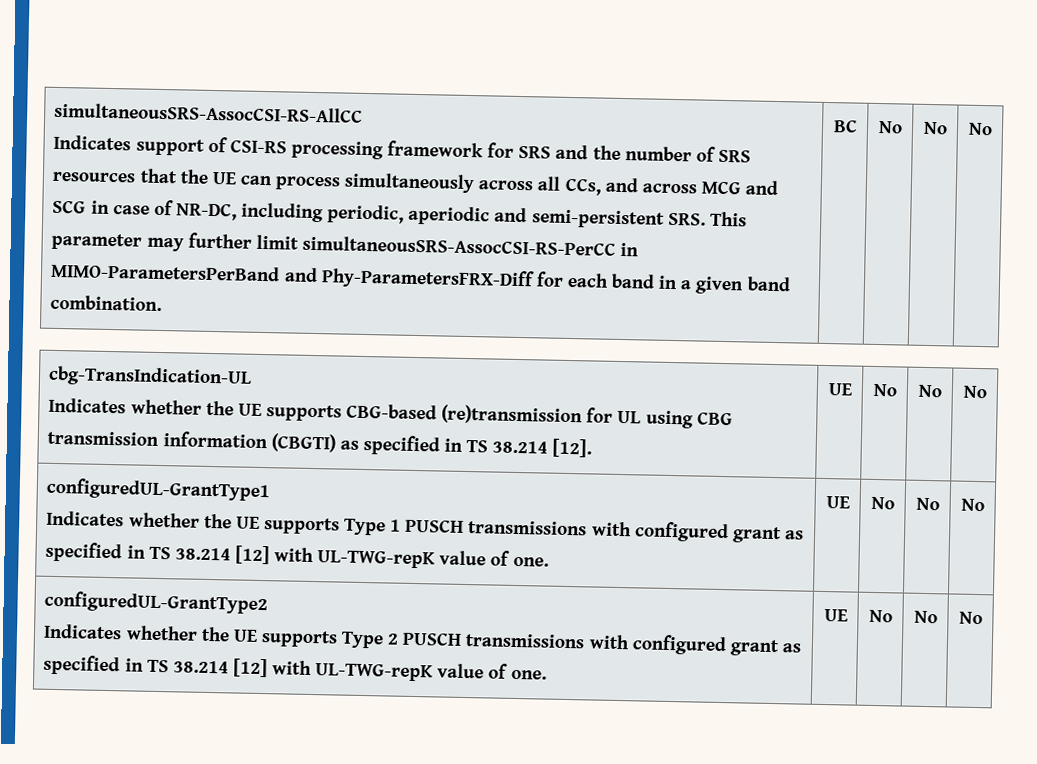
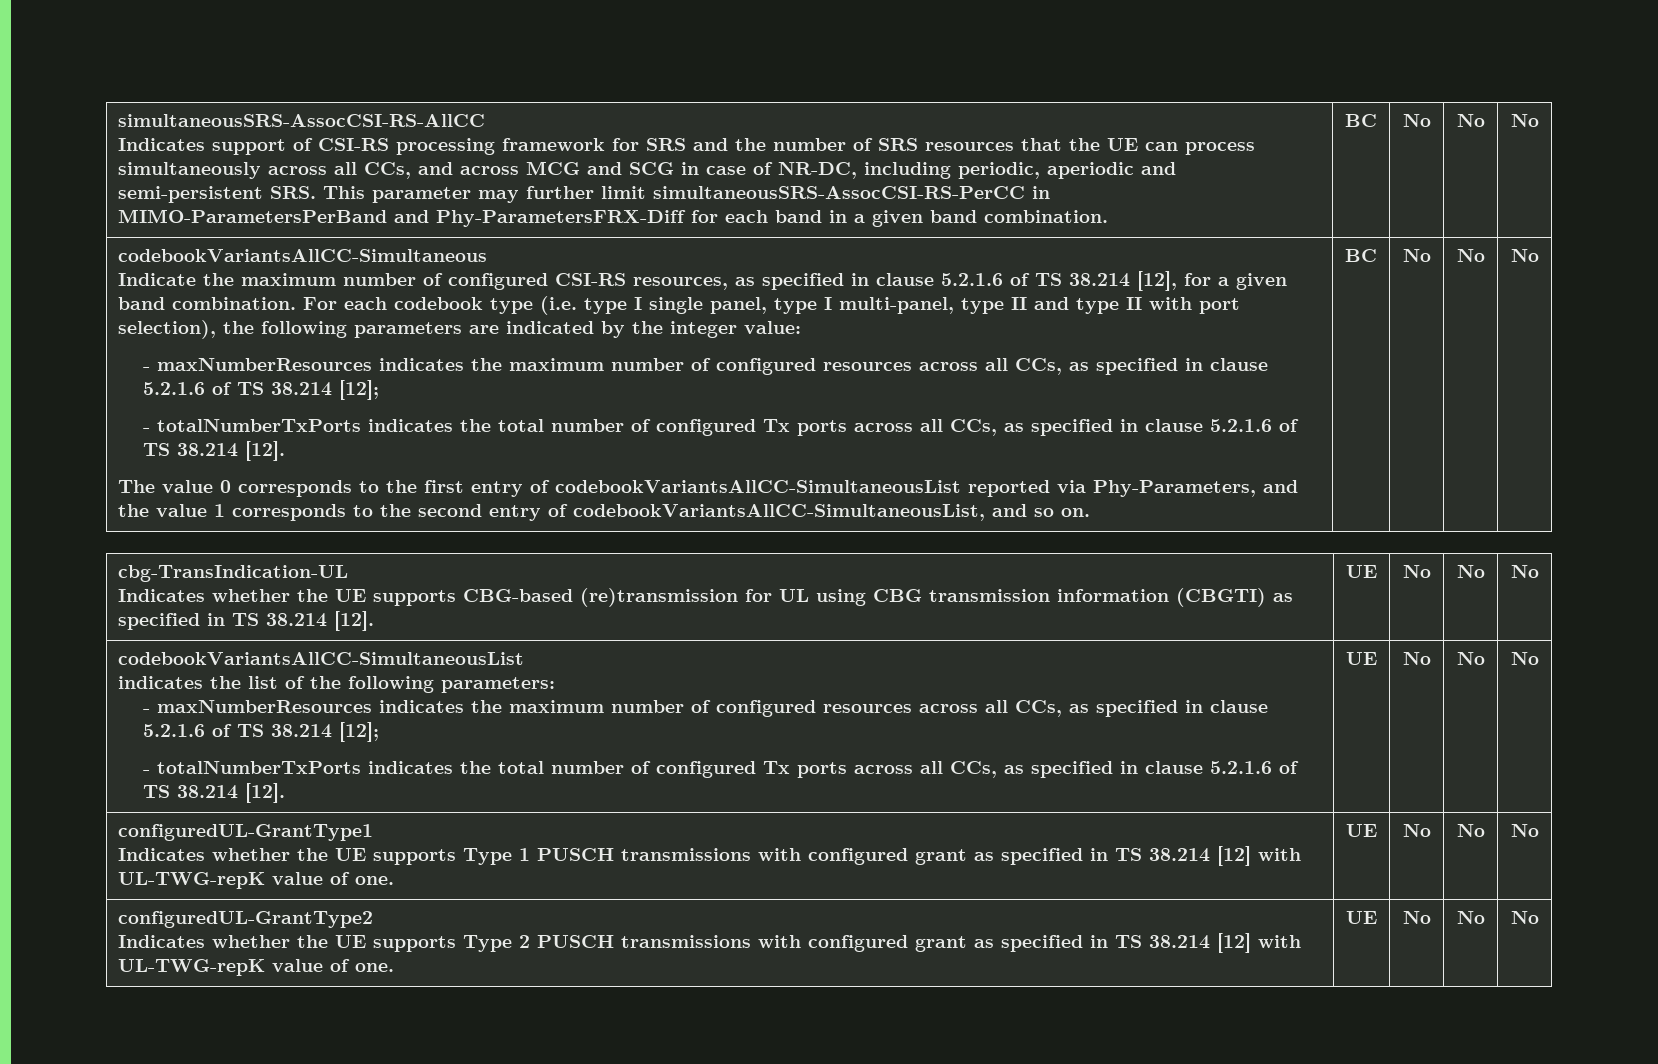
+ codebookVariantsAllCC-Simultaneous
+ Indicate the maximum number of configured CSI-RS resources, as specified in clause 5.2.1.6 of TS 38.214 [12], for a given band combination. For each codebook type (i.e. type I single panel, type I multi-panel, type II and type II with port selection), the following parameters are indicated by the integer value:
+ - maxNumberResources indicates the maximum number of configured resources across all CCs, as specified in clause 5.2.1.6 of TS 38.214 [12];
+ - totalNumberTxPorts indicates the total number of configured Tx ports across all CCs, as specified in clause 5.2.1.6 of TS 38.214 [12].
+ The value 0 corresponds to the first entry of codebookVariantsAllCC-SimultaneousList reported via Phy-Parameters, and the value 1 corresponds to the second entry of codebookVariantsAllCC-SimultaneousList, and so on. | BC | No | No | No
  cbg-TransIndication-UL
  Indicates whether the UE supports CBG-based (re)transmission for UL using CBG transmission information (CBGTI) as specified in TS 38.214 [12]. | UE | No | No | No
+ codebookVariantsAllCC-SimultaneousList
+ indicates the list of the following parameters:
+ - maxNumberResources indicates the maximum number of configured resources across all CCs, as specified in clause 5.2.1.6 of TS 38.214 [12];
+ - totalNumberTxPorts indicates the total number of configured Tx ports across all CCs, as specified in clause 5.2.1.6 of TS 38.214 [12]. | UE | No | No | No

